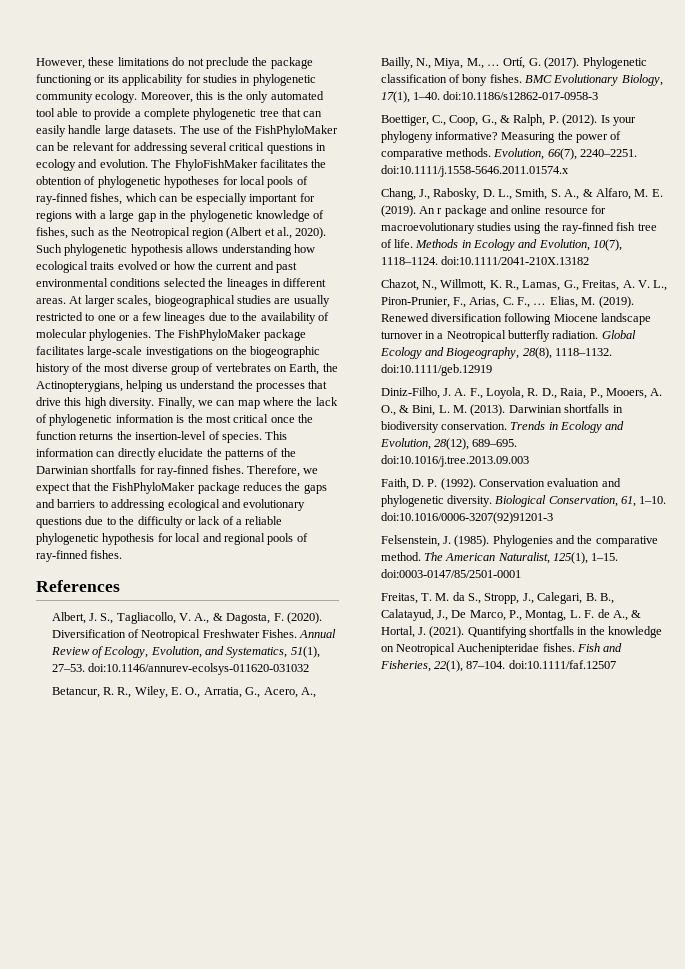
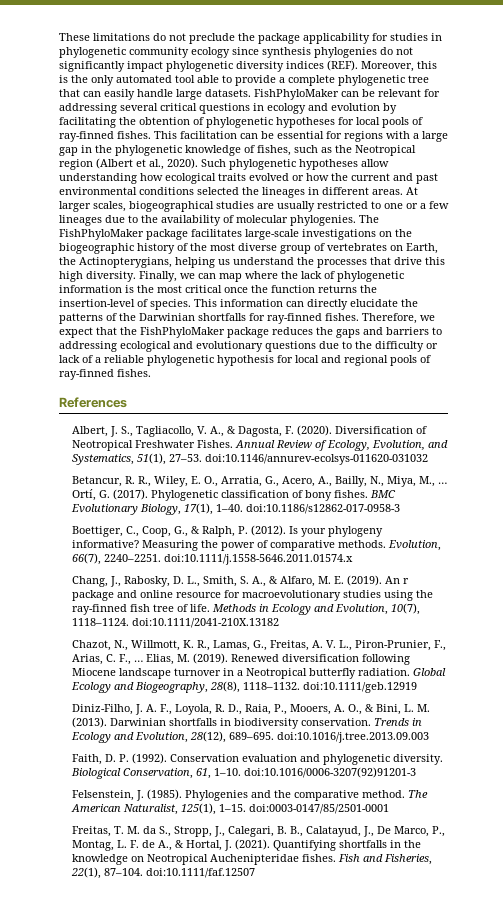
- However, these limitations do not preclude the package functioning or its applicability for studies in phylogenetic community ecology.
+ These limitations do not preclude the package applicability for studies in phylogenetic community ecology since synthesis phylogenies do not significantly impact phylogenetic diversity indices (REF).
- The use of the FishPhyloMaker can be relevant for addressing several critical questions in ecology and evolution. The FhyloFishMaker facilitates the obtention of phylogenetic hypotheses for local pools of ray-finned fishes, which can be especially important for regions with a large gap in the phylogenetic knowledge of fishes, such as the Neotropical region (Albert et al., 2020).
+ FishPhyloMaker can be relevant for addressing several critical questions in ecology and evolution by facilitating the obtention of phylogenetic hypotheses for local pools of ray-finned fishes. This facilitation can be essential for regions with a large gap in the phylogenetic knowledge of fishes, such as the Neotropical region (Albert et al., 2020).
- Such phylogenetic hypothesis allows understanding how ecological traits evolved or how the current and past environmental conditions selected the lineages in different areas.
+ Such phylogenetic hypotheses allow understanding how ecological traits evolved or how the current and past environmental conditions selected the lineages in different areas.

